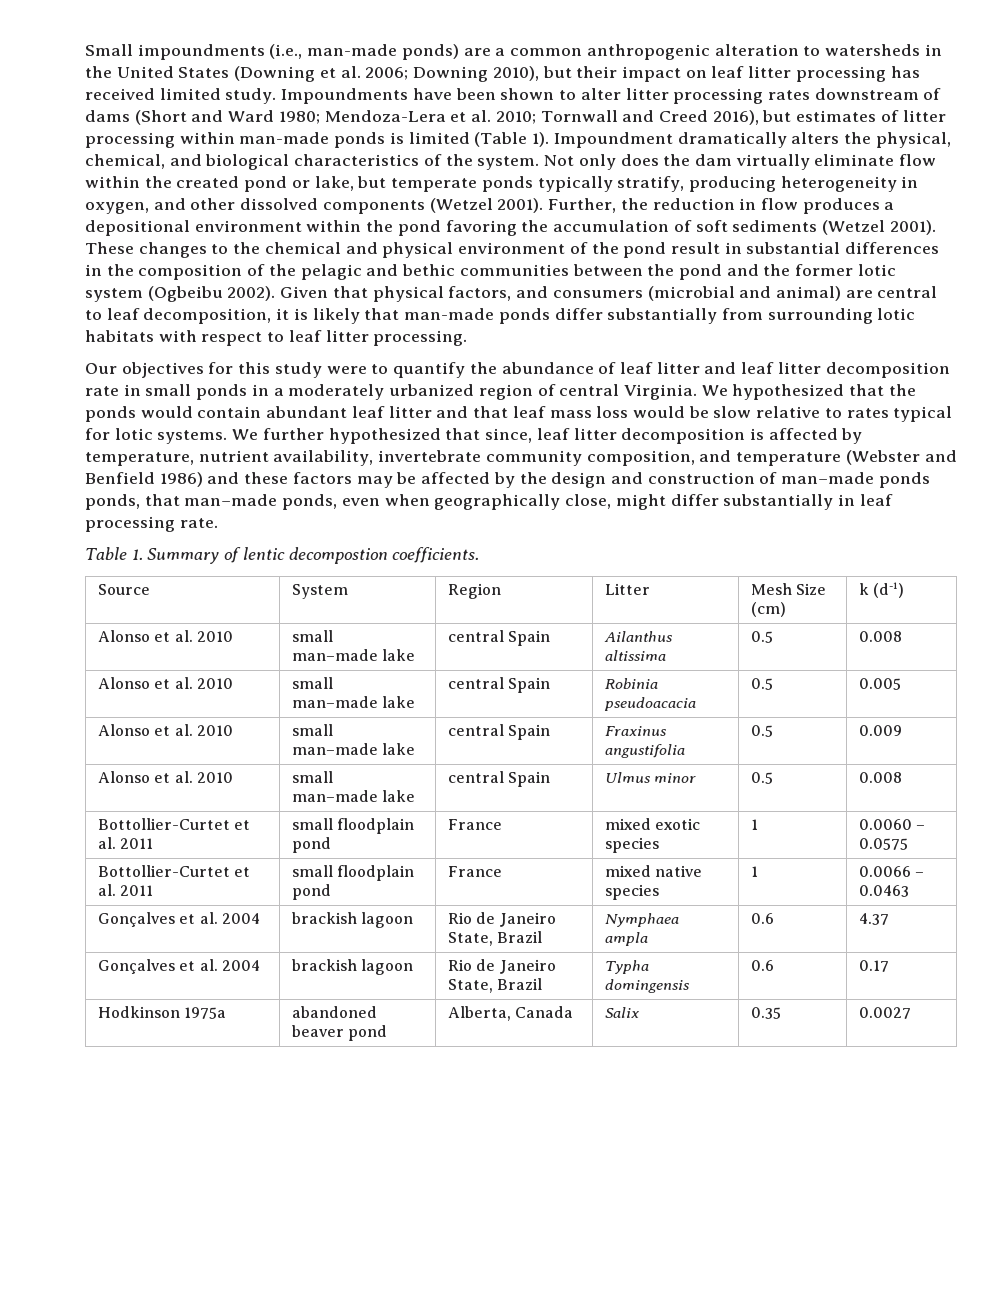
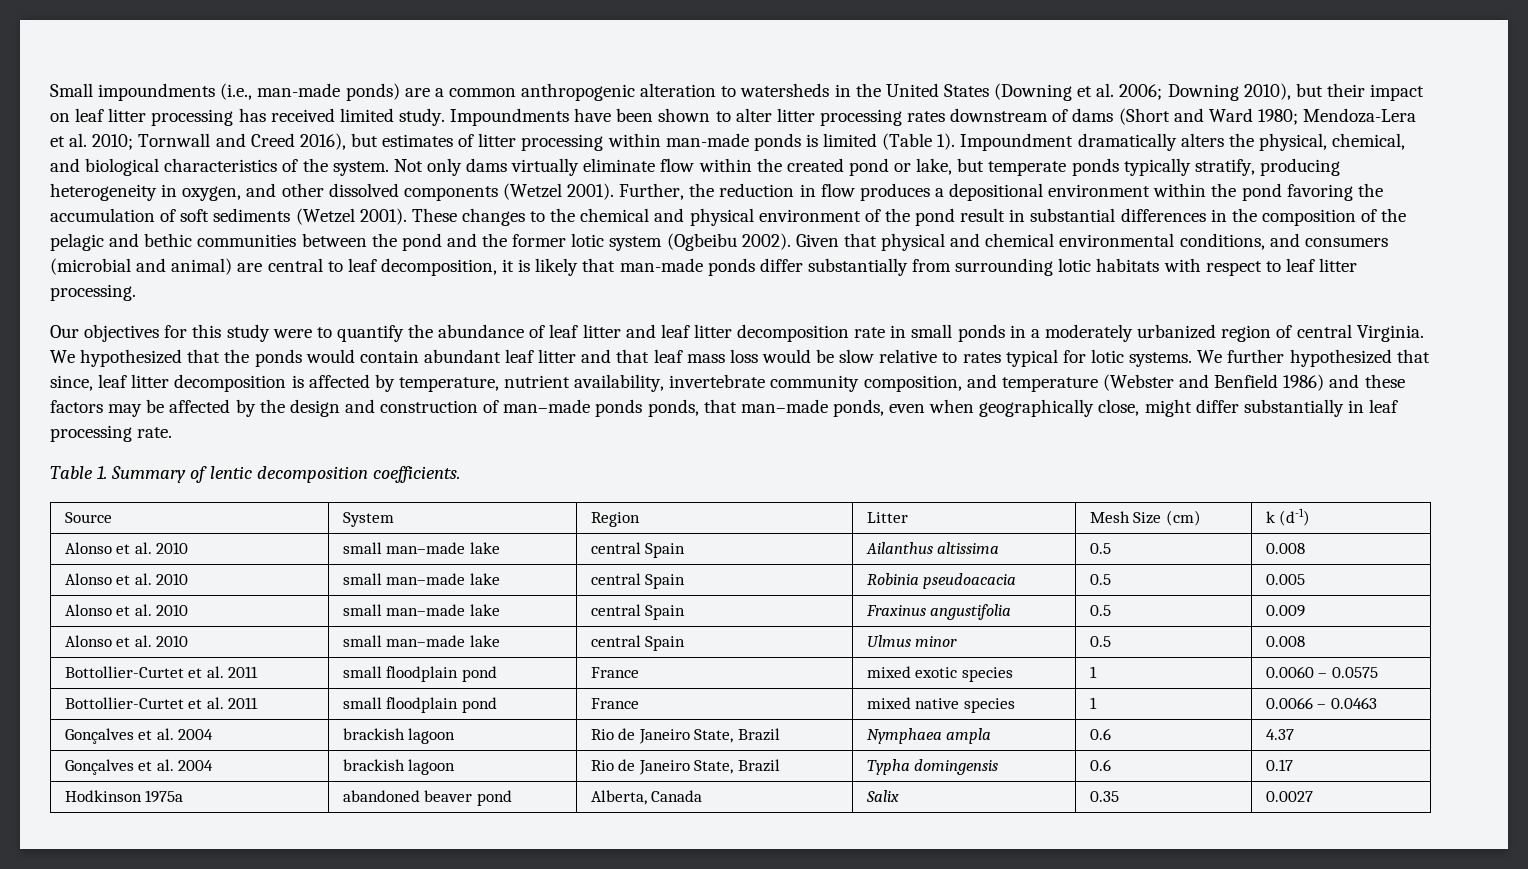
- Not only does the dam virtually eliminate flow within the created pond or lake, but temperate ponds typically stratify, producing heterogeneity in oxygen, and other dissolved components (Wetzel 2001).
+ Not only dams virtually eliminate flow within the created pond or lake, but temperate ponds typically stratify, producing heterogeneity in oxygen, and other dissolved components (Wetzel 2001).
- Given that physical factors, and consumers (microbial and animal) are central to leaf decomposition, it is likely that man-made ponds differ substantially from surrounding lotic habitats with respect to leaf litter processing.
+ Given that physical and chemical environmental conditions, and consumers (microbial and animal) are central to leaf decomposition, it is likely that man-made ponds differ substantially from surrounding lotic habitats with respect to leaf litter processing.
- Table 1. Summary of lentic decompostion coefficients.
+ Table 1. Summary of lentic decomposition coefficients.

